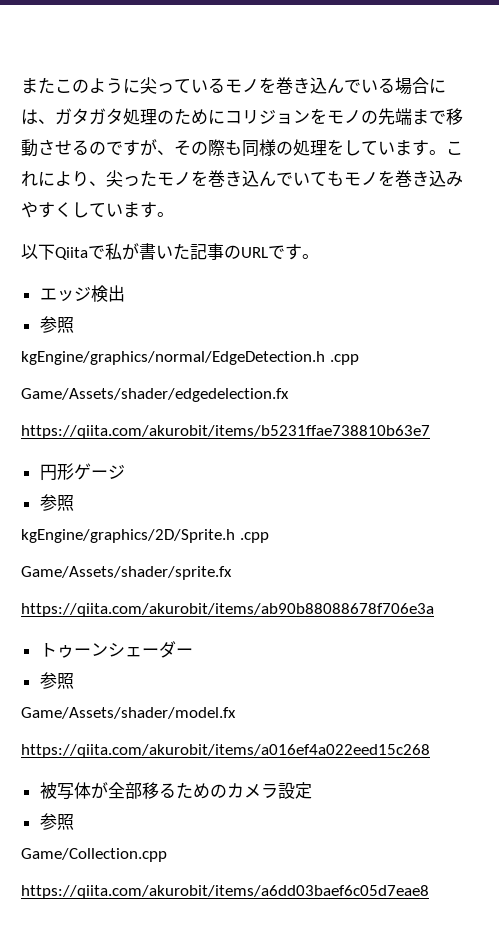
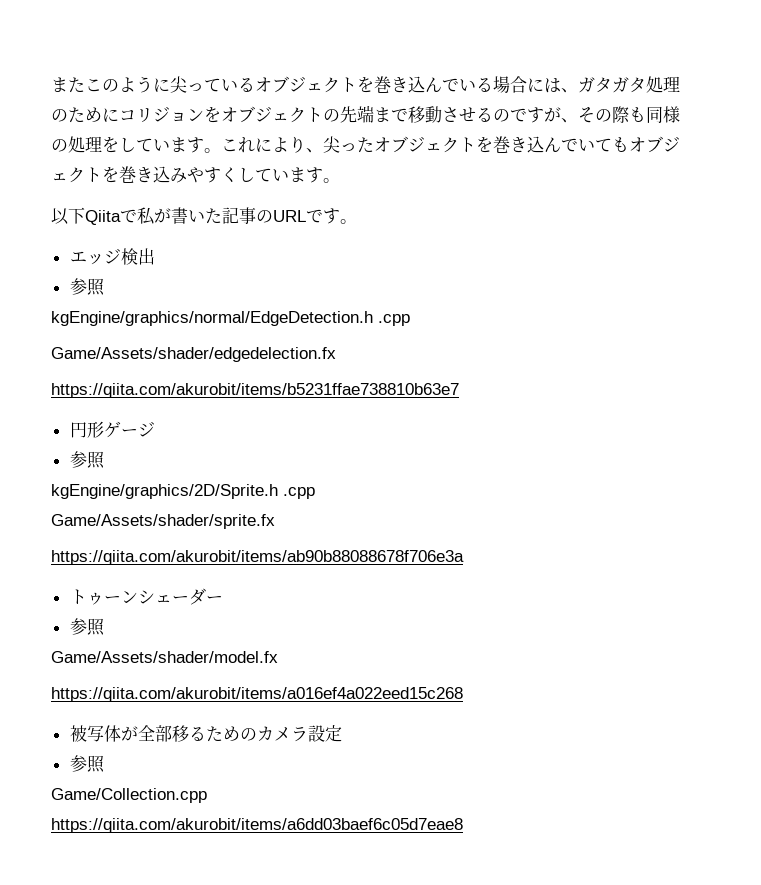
- またこのように尖っているモノを巻き込んでいる場合には、ガタガタ処理のためにコリジョンをモノの先端まで移動させるのですが、その際も同様の処理をしています。
+ またこのように尖っているオブジェクトを巻き込んでいる場合には、ガタガタ処理のためにコリジョンをオブジェクトの先端まで移動させるのですが、その際も同様の処理をしています。
- これにより、尖ったモノを巻き込んでいてもモノを巻き込みやすくしています。
+ これにより、尖ったオブジェクトを巻き込んでいてもオブジェクトを巻き込みやすくしています。

